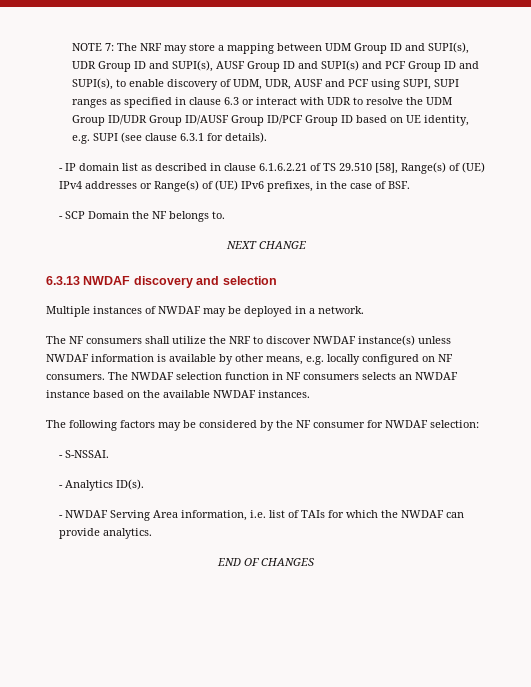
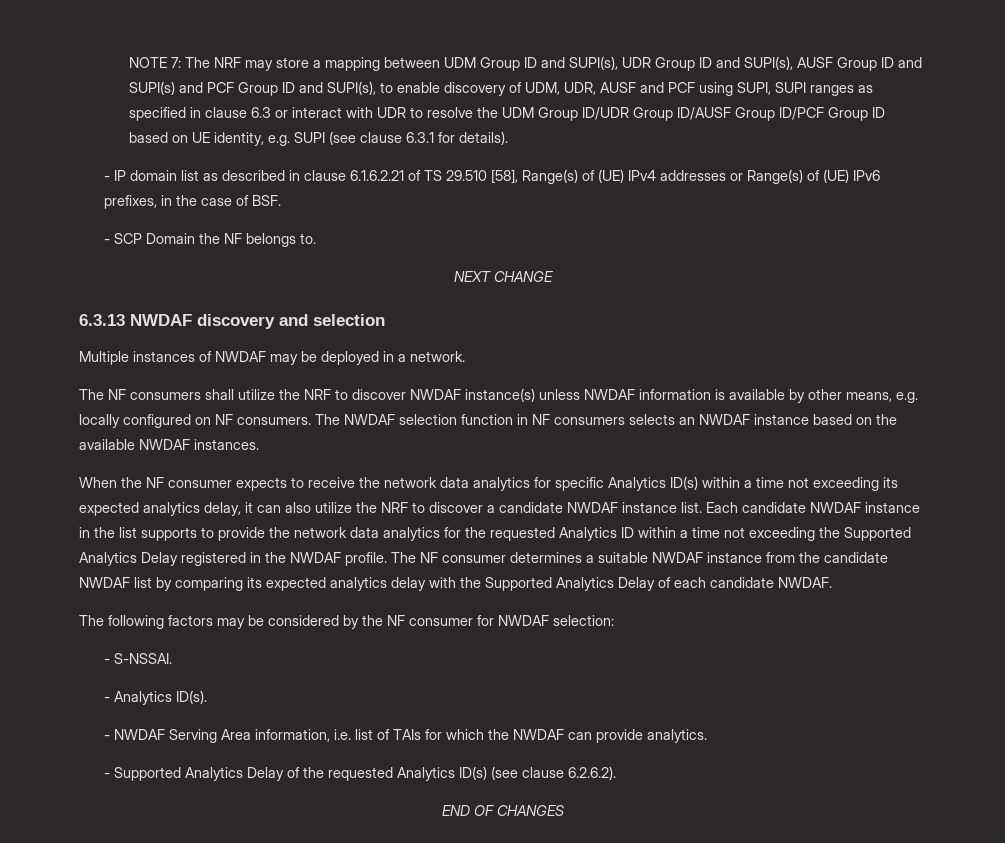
+ When the NF consumer expects to receive the network data analytics for specific Analytics ID(s) within a time not exceeding its expected analytics delay, it can also utilize the NRF to discover a candidate NWDAF instance list. Each candidate NWDAF instance in the list supports to provide the network data analytics for the requested Analytics ID within a time not exceeding the Supported Analytics Delay registered in the NWDAF profile. The NF consumer determines a suitable NWDAF instance from the candidate NWDAF list by comparing its expected analytics delay with the Supported Analytics Delay of each candidate NWDAF.
+ - Supported Analytics Delay of the requested Analytics ID(s) (see clause 6.2.6.2).

